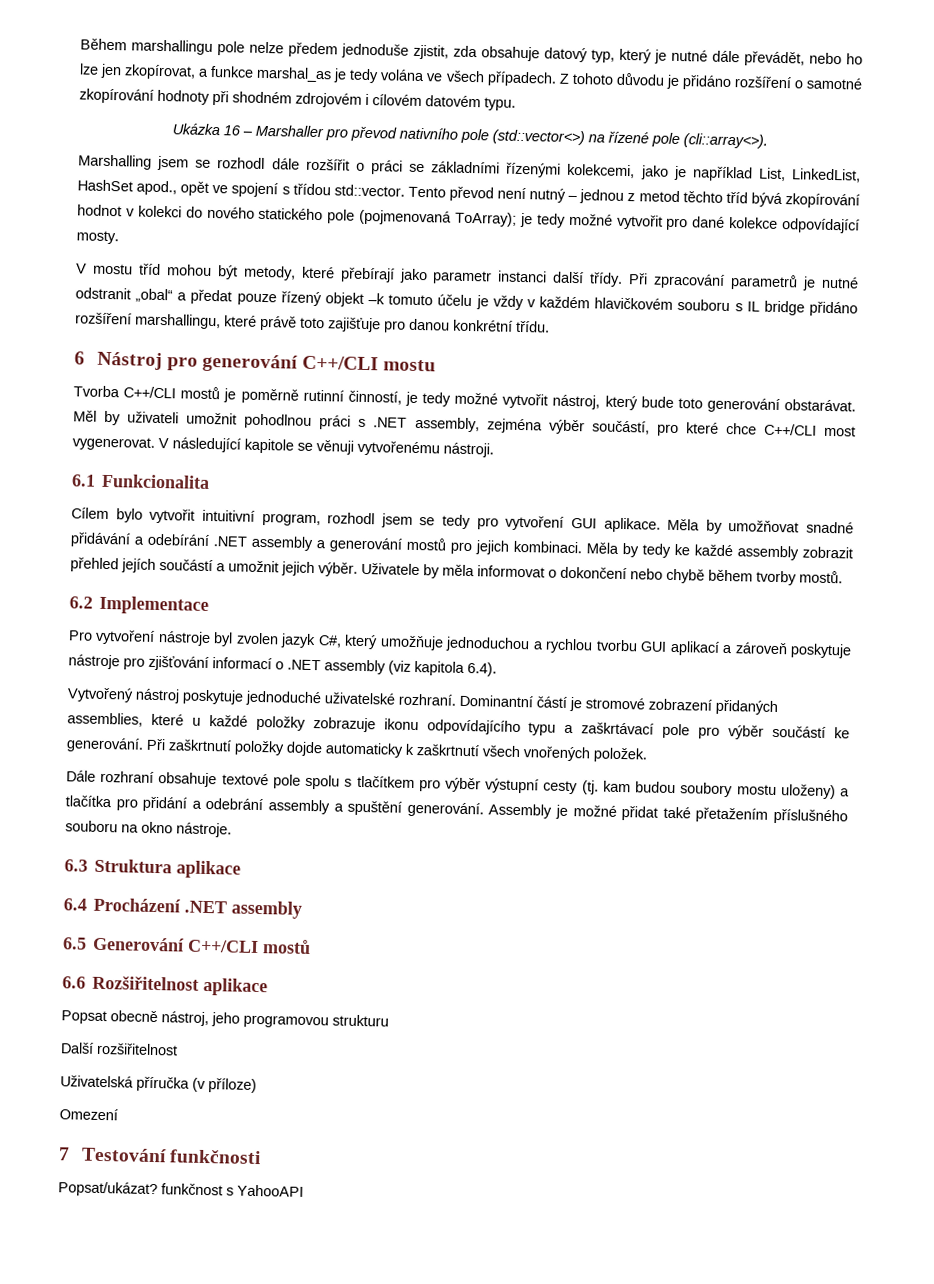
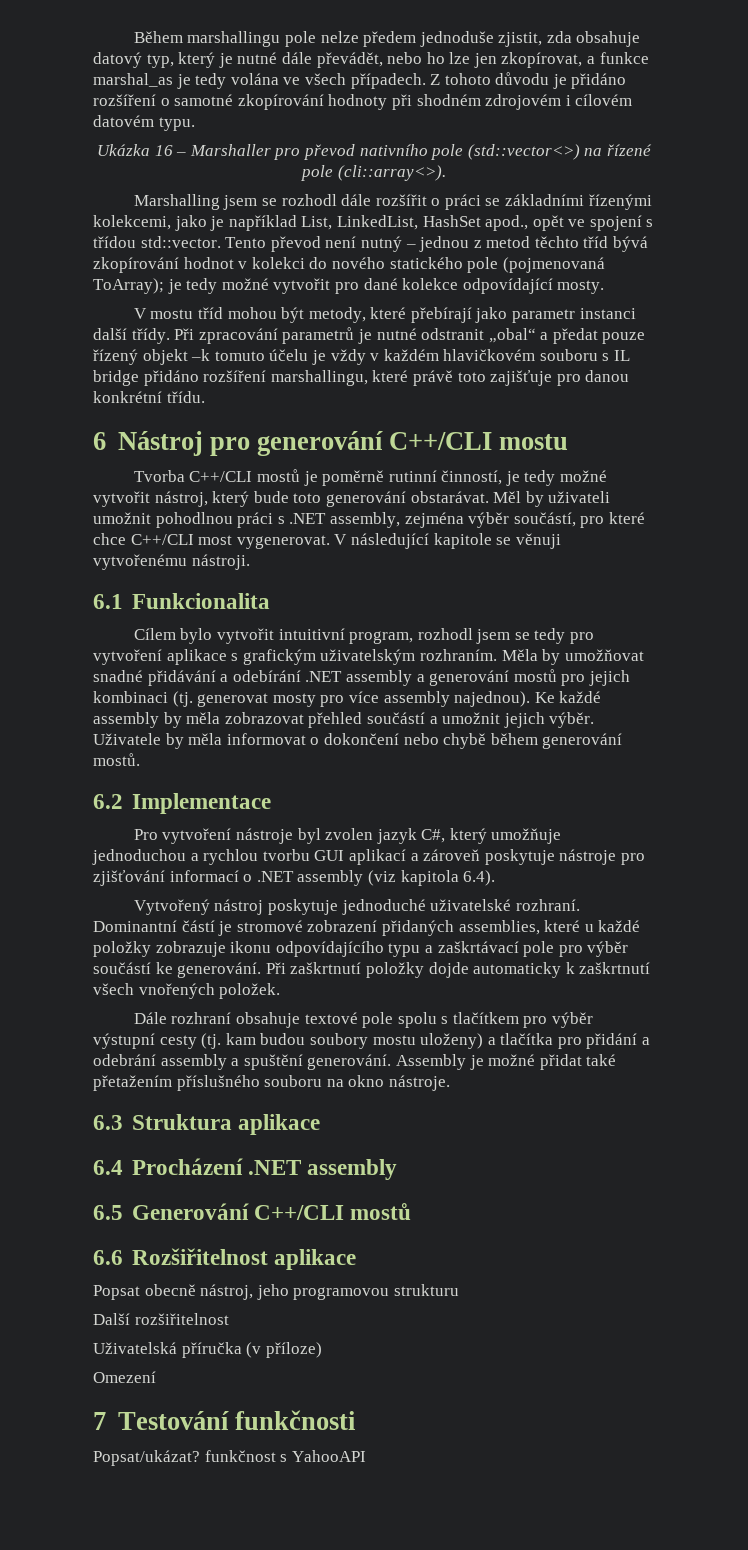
- Cílem bylo vytvořit intuitivní program, rozhodl jsem se tedy pro vytvoření GUI aplikace.
+ Cílem bylo vytvořit intuitivní program, rozhodl jsem se tedy pro vytvoření aplikace s grafickým uživatelským rozhraním.
- Měla by umožňovat snadné přidávání a odebírání .NET assembly a generování mostů pro jejich kombinaci. Měla by tedy ke každé assembly zobrazit přehled jejích součástí a umožnit jejich výběr.
+ Měla by umožňovat snadné přidávání a odebírání .NET assembly a generování mostů pro jejich kombinaci (tj. generovat mosty pro více assembly najednou). Ke každé assembly by měla zobrazovat přehled součástí a umožnit jejich výběr.
- Uživatele by měla informovat o dokončení nebo chybě během tvorby mostů.
+ Uživatele by měla informovat o dokončení nebo chybě během generování mostů.

